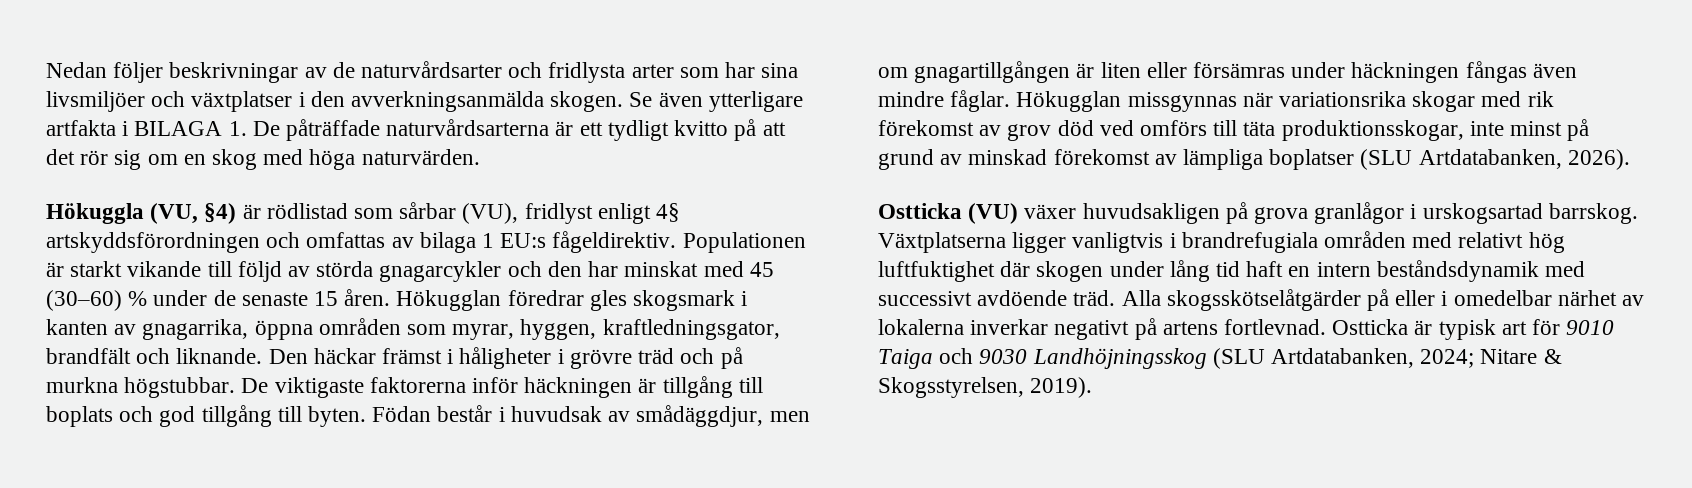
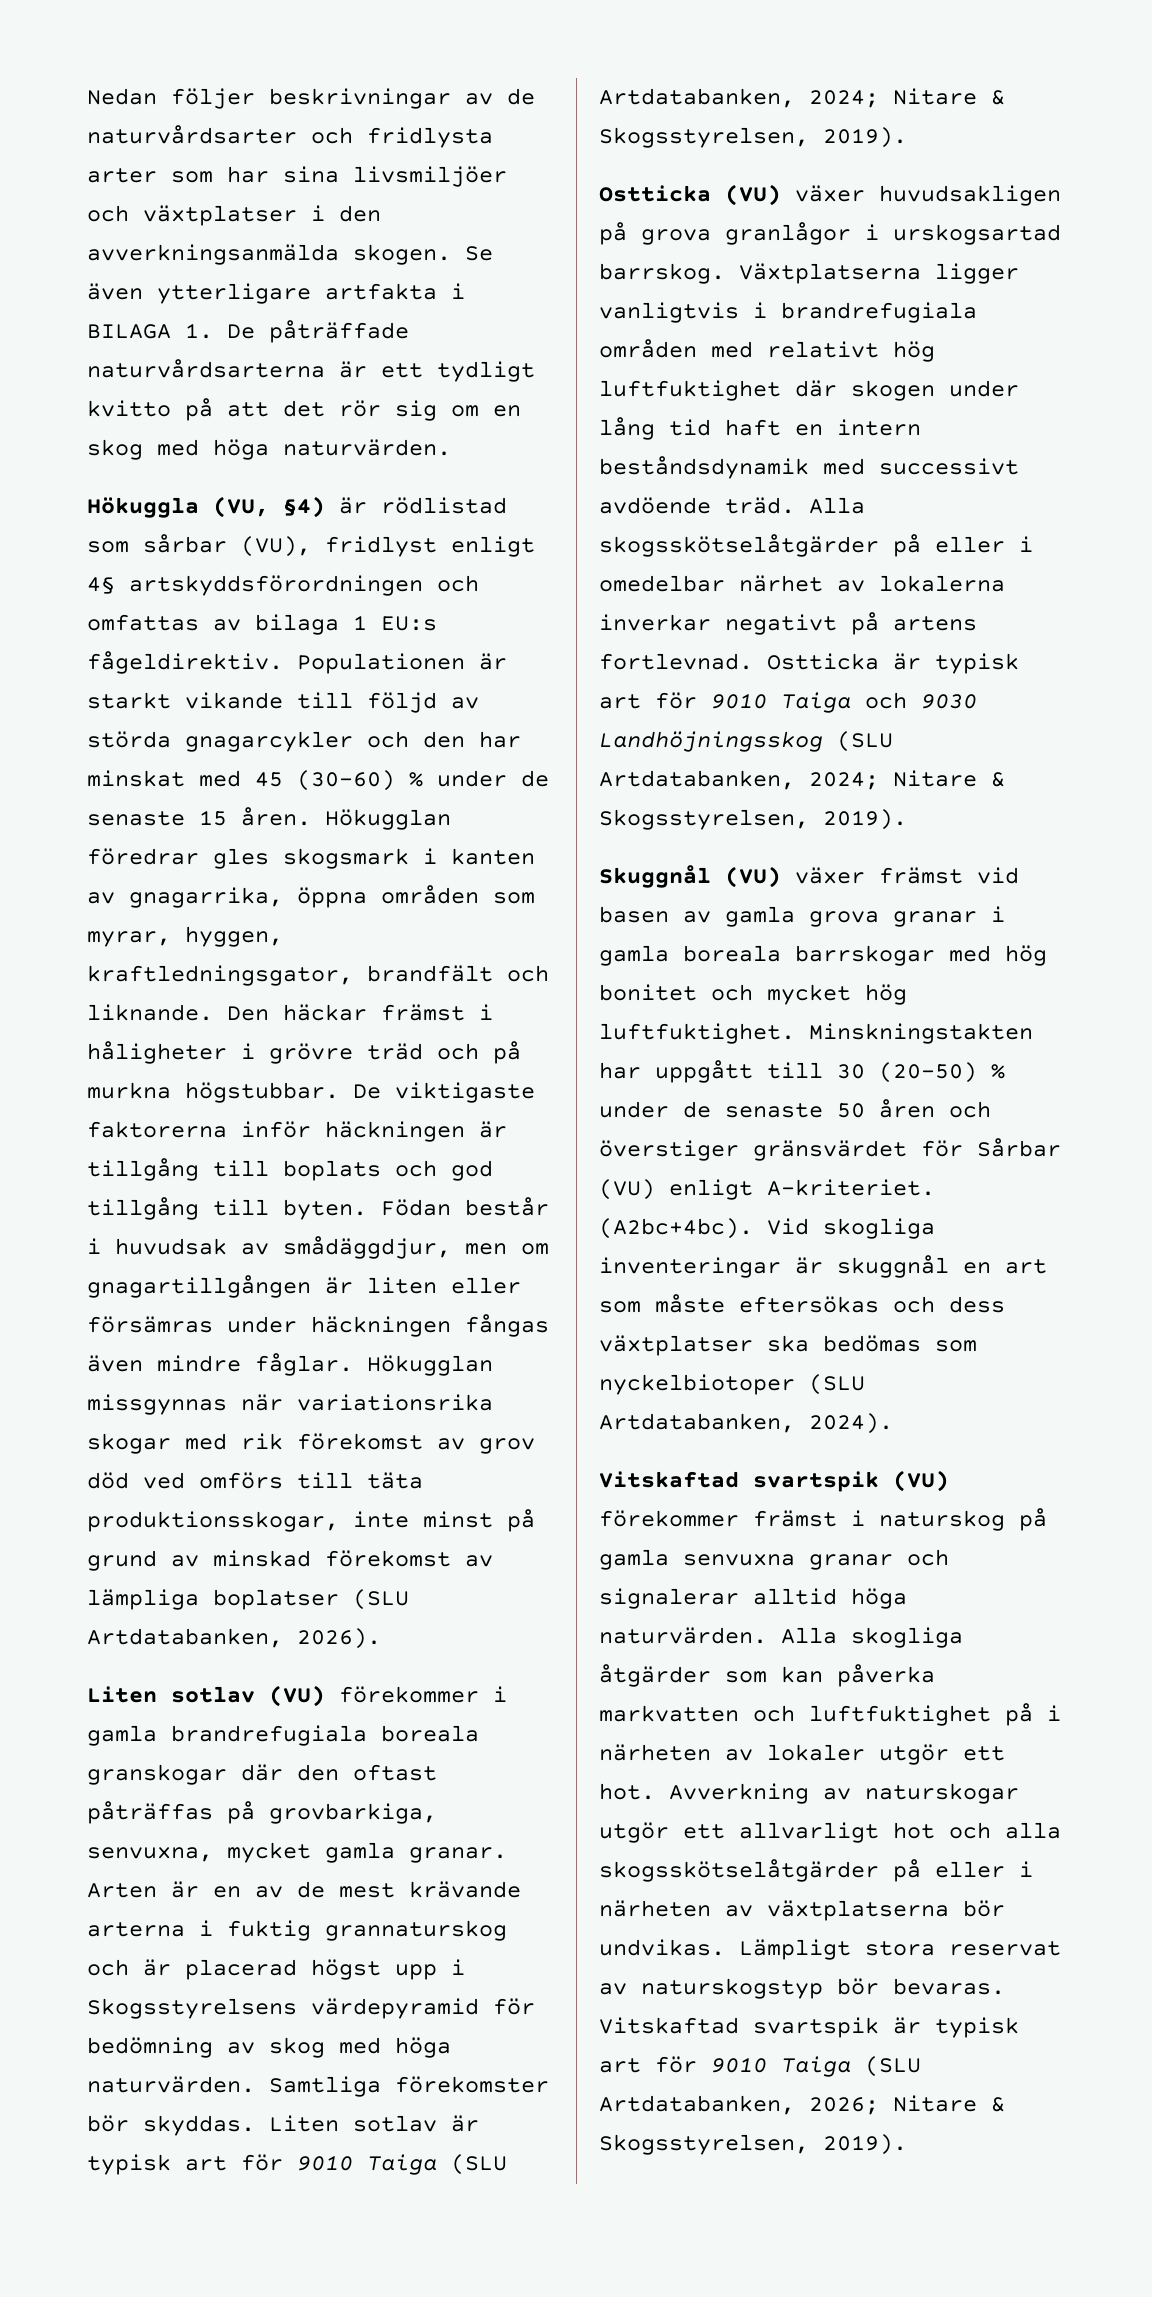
+ Liten sotlav (VU) förekommer i gamla brandrefugiala boreala granskogar där den oftast påträffas på grovbarkiga, senvuxna, mycket gamla granar. Arten är en av de mest krävande arterna i fuktig grannaturskog och är placerad högst upp i Skogsstyrelsens värdepyramid för bedömning av skog med höga naturvärden. Samtliga förekomster bör skyddas. Liten sotlav är typisk art för 9010 Taiga (SLU Artdatabanken, 2024; Nitare & Skogsstyrelsen, 2019).
+ Skuggnål (VU) växer främst vid basen av gamla grova granar i gamla boreala barrskogar med hög bonitet och mycket hög luftfuktighet. Minskningstakten har uppgått till 30 (20–50) % under de senaste 50 åren och överstiger gränsvärdet för Sårbar (VU) enligt A-kriteriet. (A2bc+4bc). Vid skogliga inventeringar är skuggnål en art som måste eftersökas och dess växtplatser ska bedömas som nyckelbiotoper (SLU Artdatabanken, 2024).
+ Vitskaftad svartspik (VU) förekommer främst i naturskog på gamla senvuxna granar och signalerar alltid höga naturvärden. Alla skogliga åtgärder som kan påverka markvatten och luftfuktighet på i närheten av lokaler utgör ett hot. Avverkning av naturskogar utgör ett allvarligt hot och alla skogsskötselåtgärder på eller i närheten av växtplatserna bör undvikas. Lämpligt stora reservat av naturskogstyp bör bevaras. Vitskaftad svartspik är typisk art för 9010 Taiga (SLU Artdatabanken, 2026; Nitare & Skogsstyrelsen, 2019).

